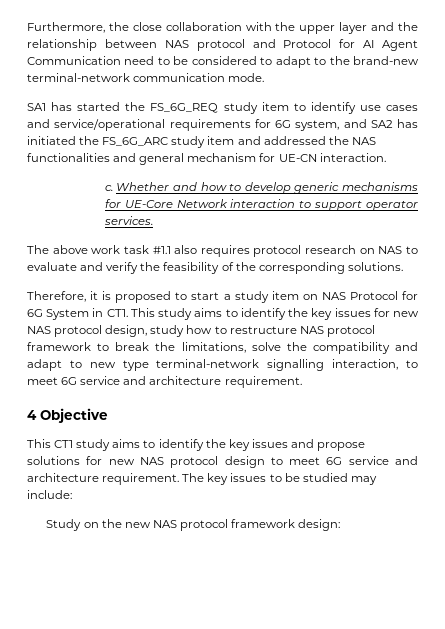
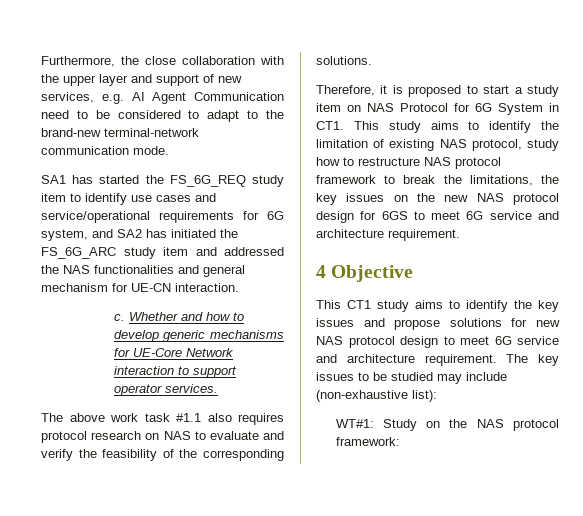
- Furthermore, the close collaboration with the upper layer and the relationship between NAS protocol and Protocol for AI Agent Communication need to be considered to adapt to the brand-new terminal-network communication mode.
+ Furthermore, the close collaboration with the upper layer and support of new services, e.g. AI Agent Communication need to be considered to adapt to the brand-new terminal-network communication mode.
- Therefore, it is proposed to start a study item on NAS Protocol for 6G System in CT1. This study aims to identify the key issues for new NAS protocol design, study how to restructure NAS protocol framework to break the limitations, solve the compatibility and adapt to new type terminal-network signalling interaction, to meet 6G service and architecture requirement.
+ Therefore, it is proposed to start a study item on NAS Protocol for 6G System in CT1. This study aims to identify the limitation of existing NAS protocol, study how to restructure NAS protocol framework to break the limitations, the key issues on the new NAS protocol design for 6GS to meet 6G service and architecture requirement.
- The key issues to be studied may include:
- Study on the new NAS protocol framework design:
+ The key issues to be studied may include (non-exhaustive list):
+ WT#1: Study on the NAS protocol framework:

